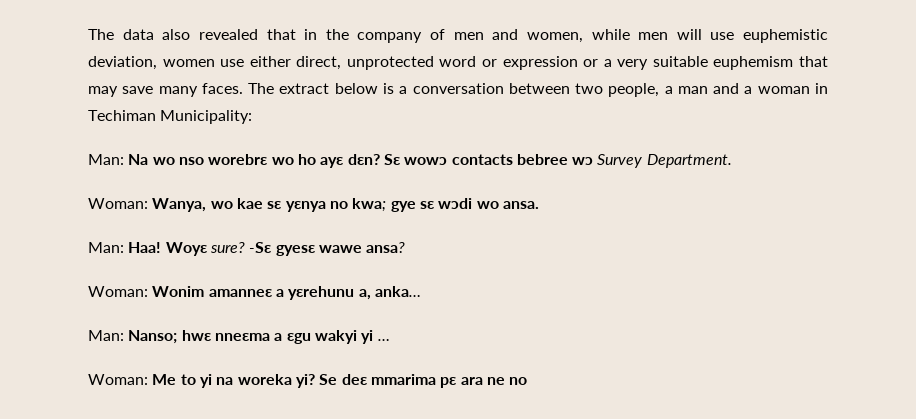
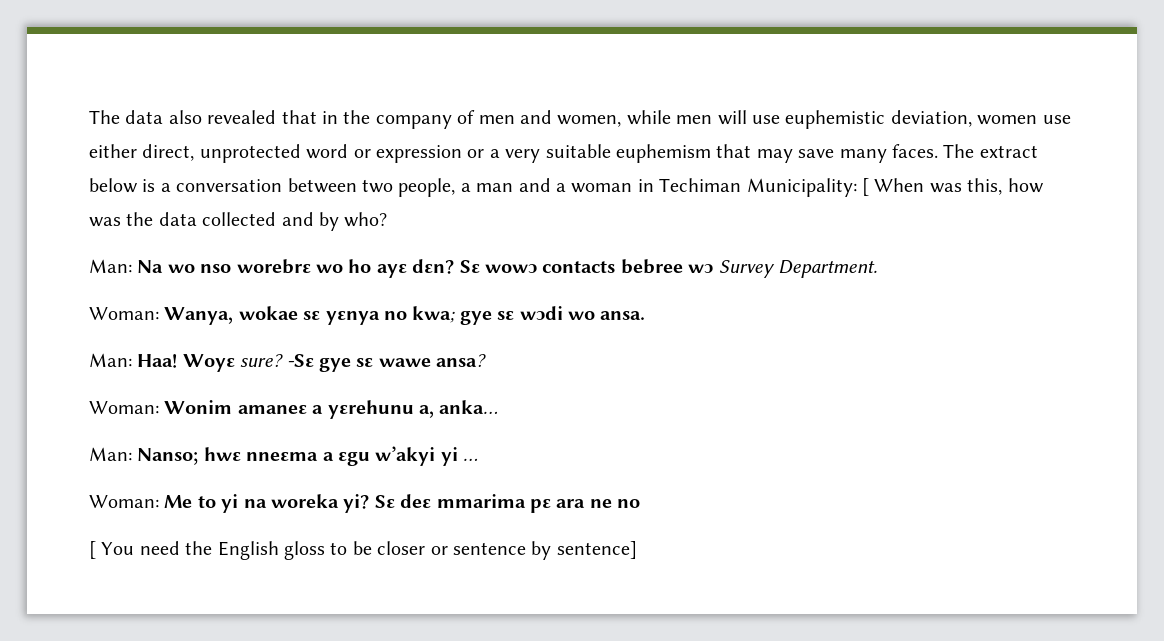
- The extract below is a conversation between two people, a man and a woman in Techiman Municipality:
+ The extract below is a conversation between two people, a man and a woman in Techiman Municipality: [ When was this, how was the data collected and by who?
- Woman: Wanya, wo kae sε yεnya no kwa; gye sε wͻdi wo ansa.
+ Woman: Wanya, wokae sε yεnya no kwa; gye sε wͻdi wo ansa.
- -Sε gyesε wawe ansa?
+ -Sε gye sε wawe ansa?
- Woman: Wonim amanneε a yεrehunu a, anka…
+ Woman: Wonim amaneε a yεrehunu a, anka…
- Man: Nanso; hwε nneεma a εgu wakyi yi …
+ Man: Nanso; hwε nneεma a εgu w’akyi yi …
- Se deε mmarima pε ara ne no
+ Sε deε mmarima pε ara ne no
+ [ You need the English gloss to be closer or sentence by sentence]

